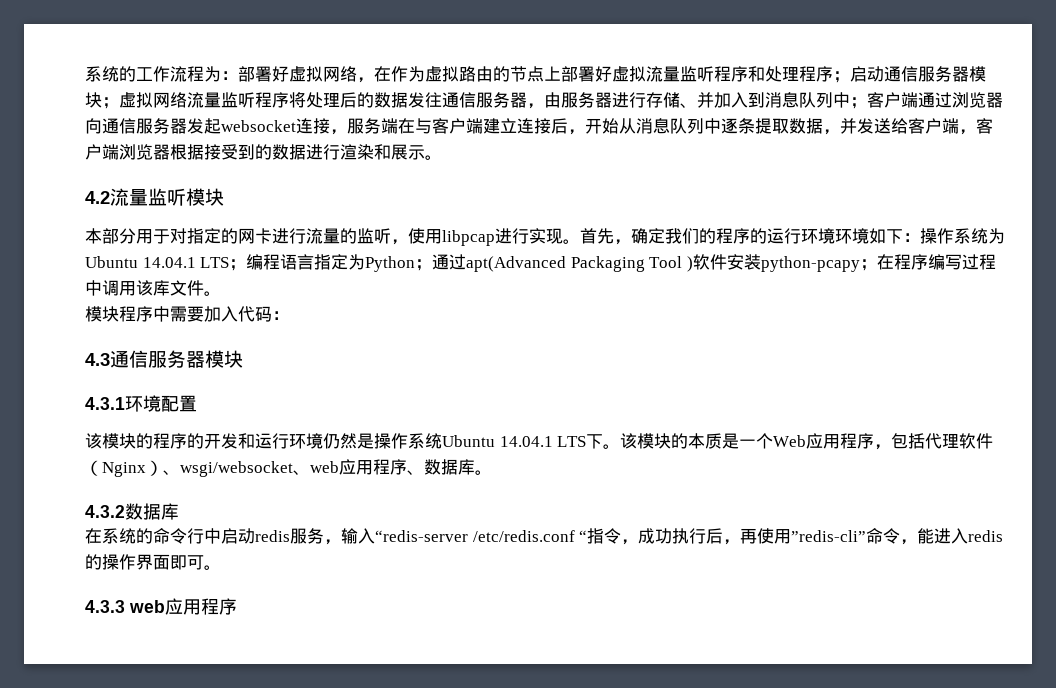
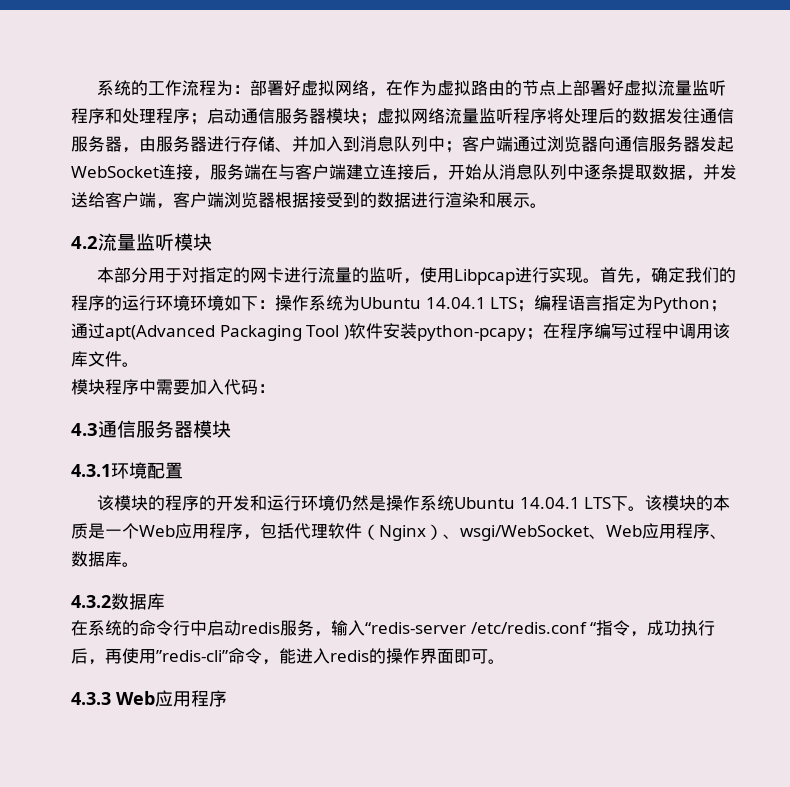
- 客户端通过浏览器向通信服务器发起websocket连接，服务端在与客户端建立连接后，开始从消息队列中逐条提取数据，并发送给客户端，客户端浏览器根据接受到的数据进行渲染和展示。
+ 客户端通过浏览器向通信服务器发起WebSocket连接，服务端在与客户端建立连接后，开始从消息队列中逐条提取数据，并发送给客户端，客户端浏览器根据接受到的数据进行渲染和展示。
- 本部分用于对指定的网卡进行流量的监听，使用libpcap进行实现。
+ 本部分用于对指定的网卡进行流量的监听，使用Libpcap进行实现。
- 该模块的本质是一个Web应用程序，包括代理软件（Nginx）、wsgi/websocket、web应用程序、数据库。
+ 该模块的本质是一个Web应用程序，包括代理软件（Nginx）、wsgi/WebSocket、Web应用程序、数据库。
- 4.3.3 web应用程序
+ 4.3.3 Web应用程序

